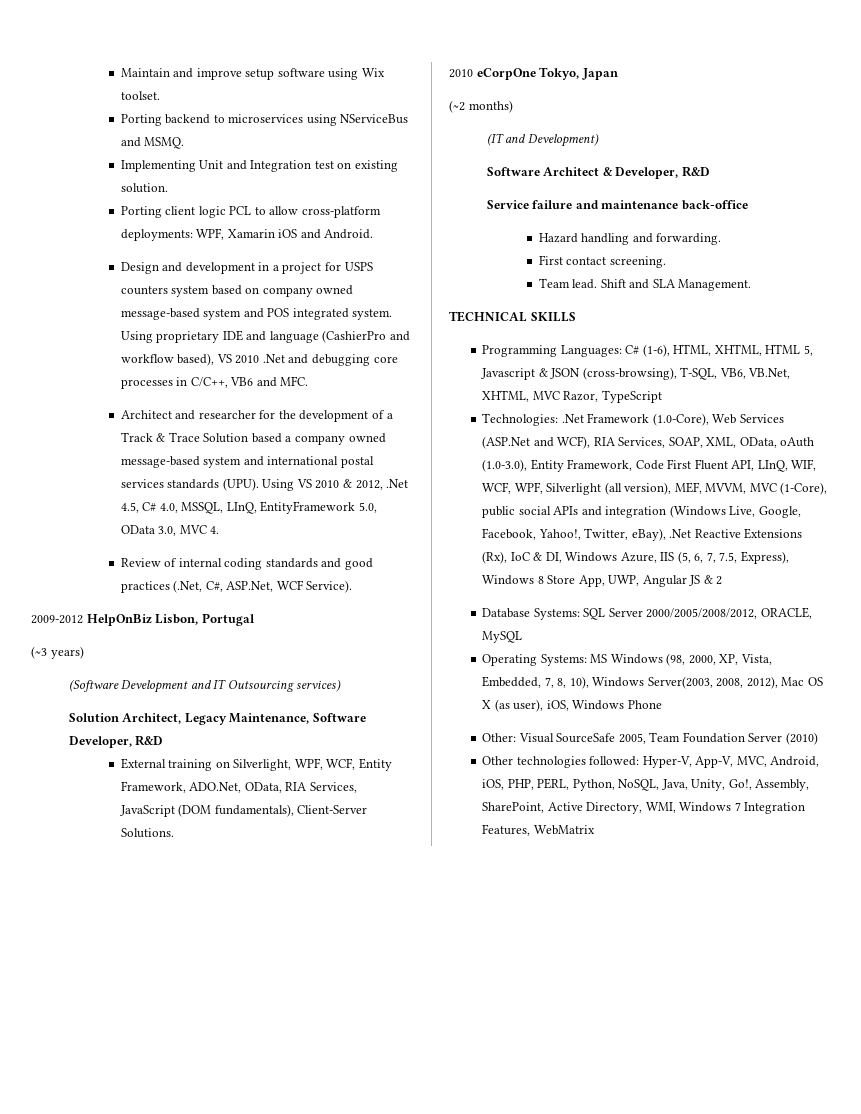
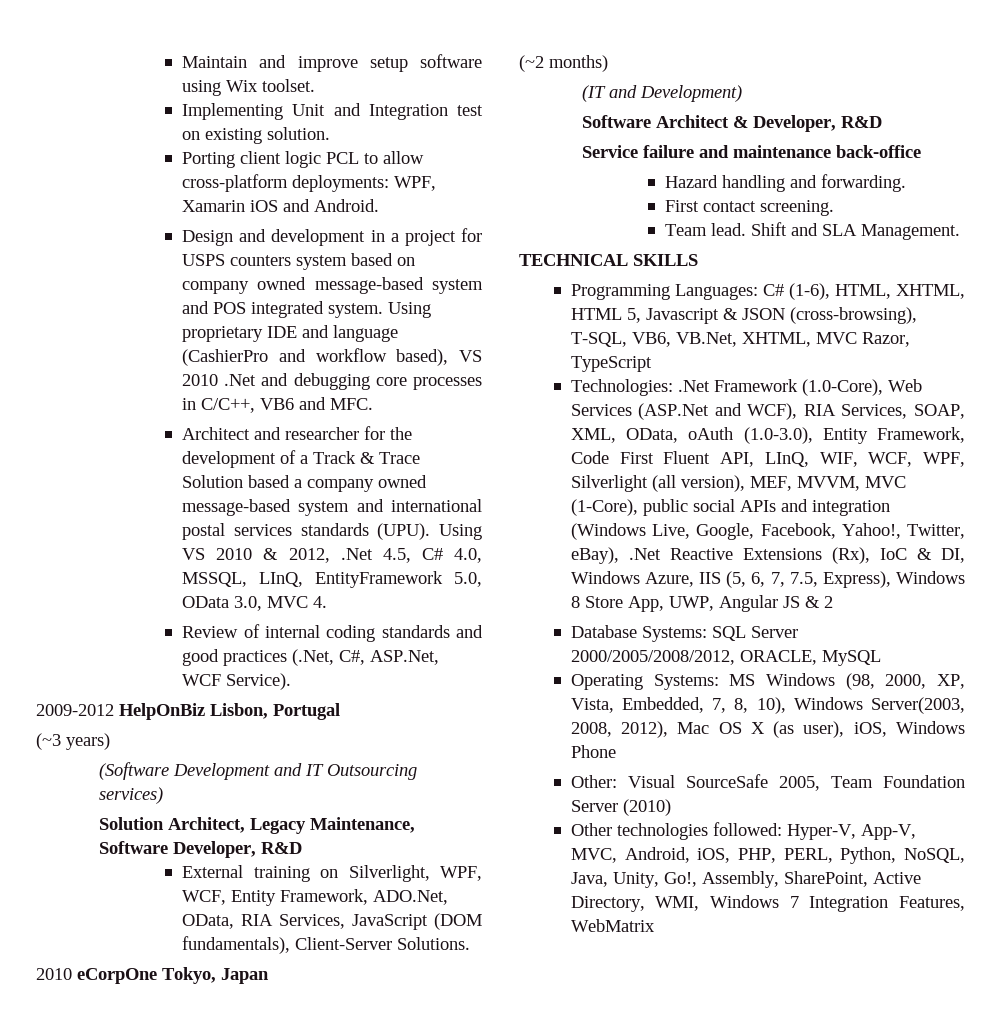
- Porting backend to microservices using NServiceBus and MSMQ.

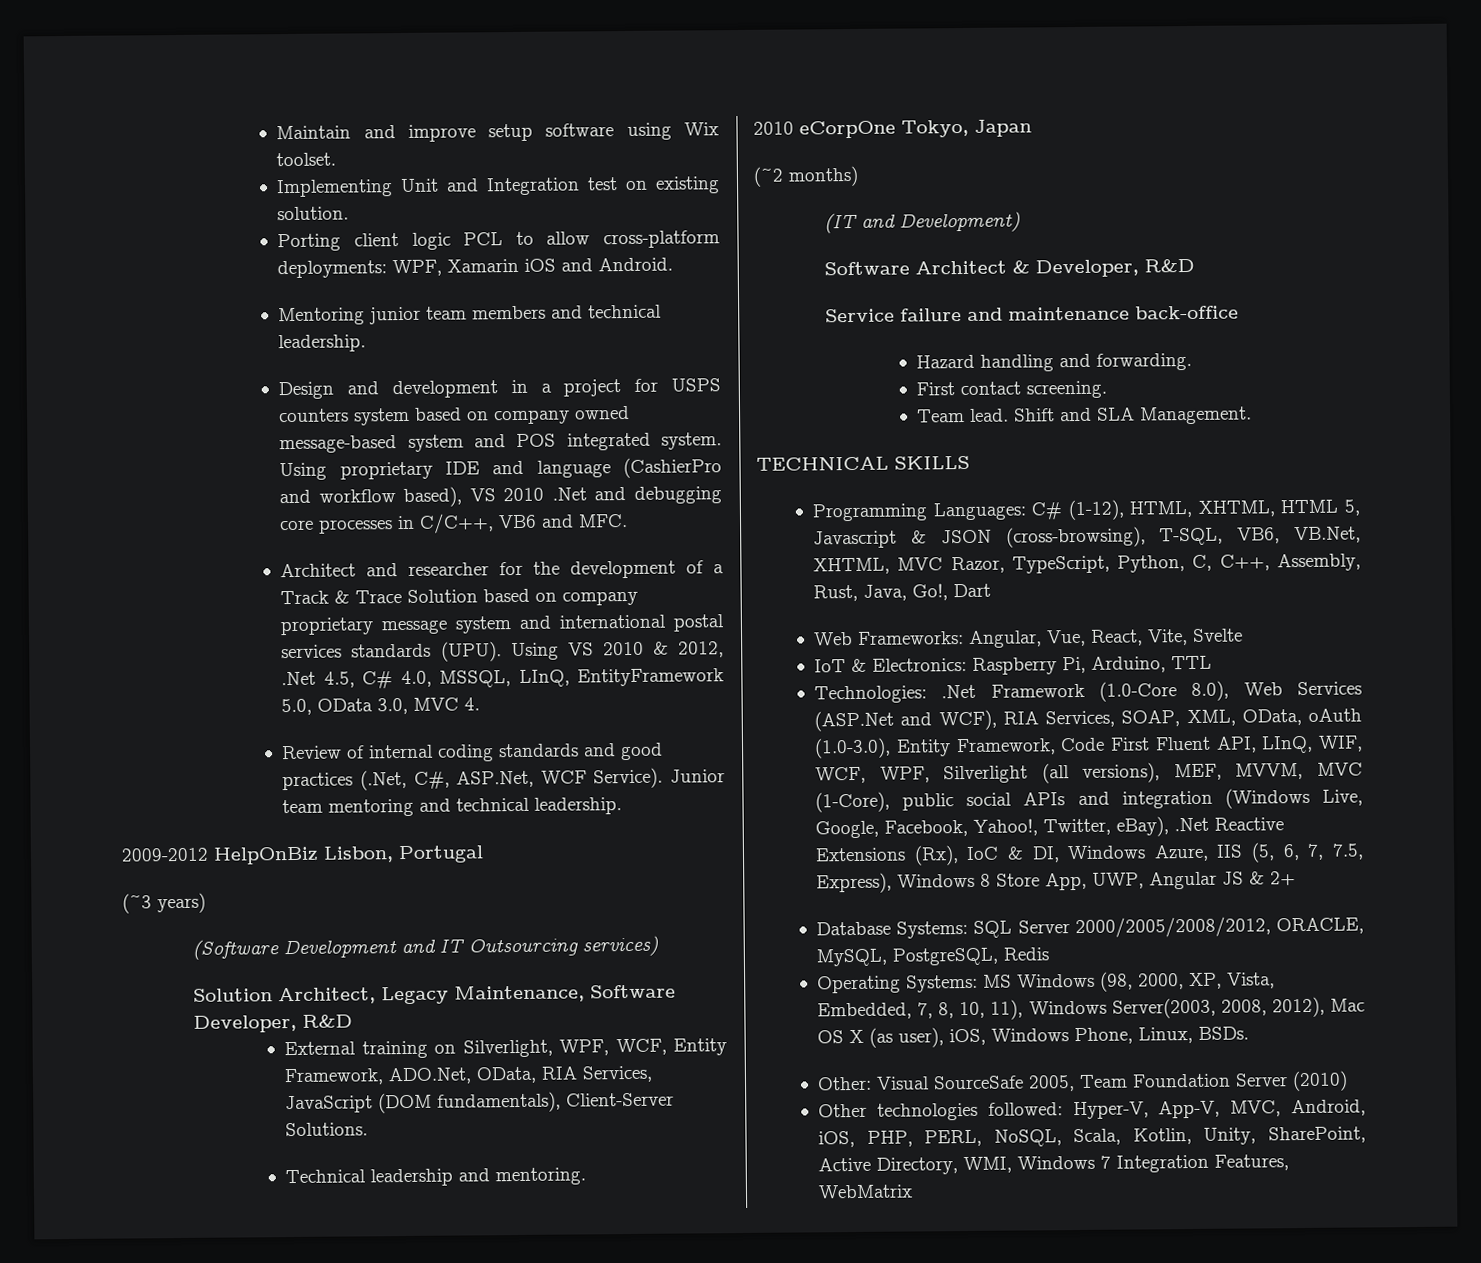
+ Mentoring junior team members and technical leadership.
- Architect and researcher for the development of a Track & Trace Solution based a company owned message-based system and international postal services standards (UPU).
+ Architect and researcher for the development of a Track & Trace Solution based on company proprietary message system and international postal services standards (UPU).
+ Junior team mentoring and technical leadership.
+ Technical leadership and mentoring.
- Programming Languages: C# (1-6), HTML, XHTML, HTML 5, Javascript & JSON (cross-browsing), T-SQL, VB6, VB.Net, XHTML, MVC Razor, TypeScript
+ Programming Languages: C# (1-12), HTML, XHTML, HTML 5, Javascript & JSON (cross-browsing), T-SQL, VB6, VB.Net, XHTML, MVC Razor, TypeScript, Python, C, C++, Assembly, Rust, Java, Go!, Dart
+ Web Frameworks: Angular, Vue, React, Vite, Svelte
+ IoT & Electronics: Raspberry Pi, Arduino, TTL
- .Net Framework (1.0-Core), Web Services (ASP.Net and WCF), RIA Services, SOAP, XML, OData, oAuth (1.0-3.0), Entity Framework, Code First Fluent API, LInQ, WIF, WCF, WPF, Silverlight (all version), MEF, MVVM, MVC (1-Core), public social APIs and integration (Windows Live, Google, Facebook, Yahoo!, Twitter, eBay), .Net Reactive Extensions (Rx), IoC & DI, Windows Azure, IIS (5, 6, 7, 7.5, Express), Windows 8 Store App, UWP, Angular JS & 2
+ .Net Framework (1.0-Core 8.0), Web Services (ASP.Net and WCF), RIA Services, SOAP, XML, OData, oAuth (1.0-3.0), Entity Framework, Code First Fluent API, LInQ, WIF, WCF, WPF, Silverlight (all versions), MEF, MVVM, MVC (1-Core), public social APIs and integration (Windows Live, Google, Facebook, Yahoo!, Twitter, eBay), .Net Reactive Extensions (Rx), IoC & DI, Windows Azure, IIS (5, 6, 7, 7.5, Express), Windows 8 Store App, UWP, Angular JS & 2+
- Database Systems: SQL Server 2000/2005/2008/2012, ORACLE, MySQL
+ Database Systems: SQL Server 2000/2005/2008/2012, ORACLE, MySQL, PostgreSQL, Redis
- Operating Systems: MS Windows (98, 2000, XP, Vista, Embedded, 7, 8, 10), Windows Server(2003, 2008, 2012), Mac OS X (as user), iOS, Windows Phone
+ Operating Systems: MS Windows (98, 2000, XP, Vista, Embedded, 7, 8, 10, 11), Windows Server(2003, 2008, 2012), Mac OS X (as user), iOS, Windows Phone, Linux, BSDs.
- Other technologies followed: Hyper-V, App-V, MVC, Android, iOS, PHP, PERL, Python, NoSQL, Java, Unity, Go!, Assembly, SharePoint, Active Directory, WMI, Windows 7 Integration Features, WebMatrix
+ Other technologies followed: Hyper-V, App-V, MVC, Android, iOS, PHP, PERL, NoSQL, Scala, Kotlin, Unity, SharePoint, Active Directory, WMI, Windows 7 Integration Features, WebMatrix

